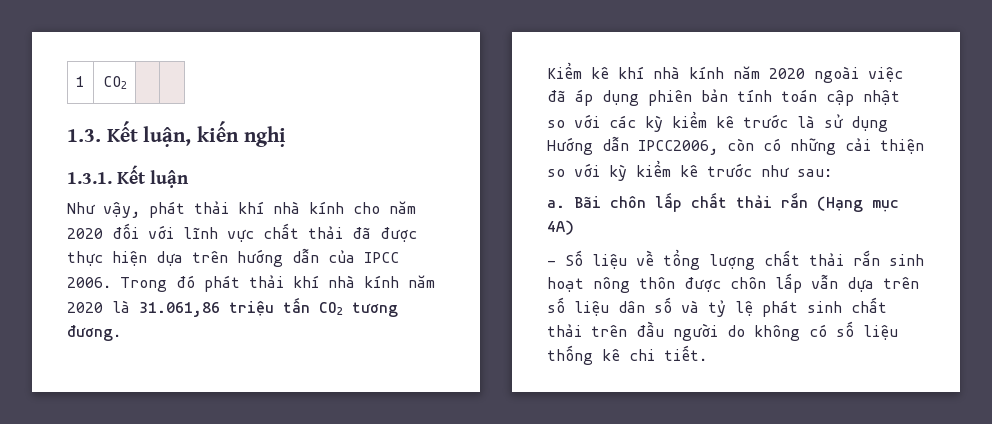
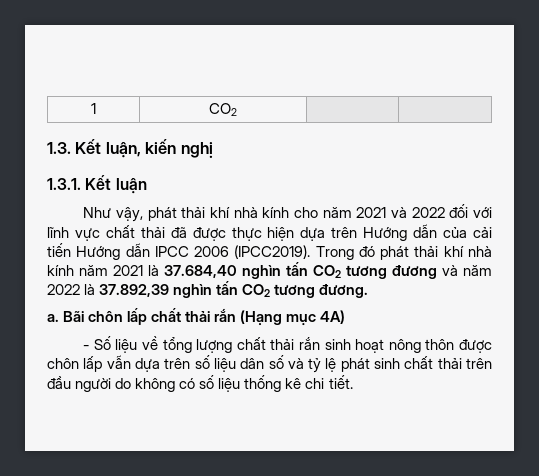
- Như vậy, phát thải khí nhà kính cho năm 2020 đối với lĩnh vực chất thải đã được thực hiện dựa trên hướng dẫn của IPCC 2006.
+ Như vậy, phát thải khí nhà kính cho năm 2021 và 2022 đối với lĩnh vực chất thải đã được thực hiện dựa trên Hướng dẫn của cải tiến Hướng dẫn IPCC 2006 (IPCC2019).
- Trong đó phát thải khí nhà kính năm 2020 là 31.061,86 triệu tấn CO2 tương đương.
- Kiểm kê khí nhà kính năm 2020 ngoài việc đã áp dụng phiên bản tính toán cập nhật so với các kỳ kiểm kê trước là sử dụng Hướng dẫn IPCC2006, còn có những cải thiện so với kỳ kiểm kê trước như sau:
+ Trong đó phát thải khí nhà kính năm 2021 là 37.684,40 nghìn tấn CO2 tương đương và năm 2022 là 37.892,39 nghìn tấn CO2 tương đương.

